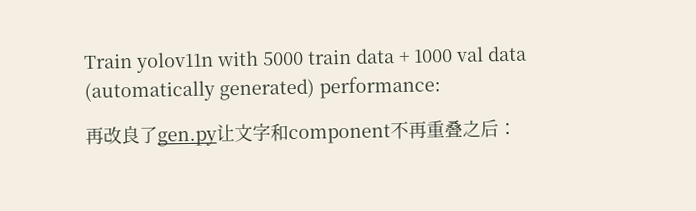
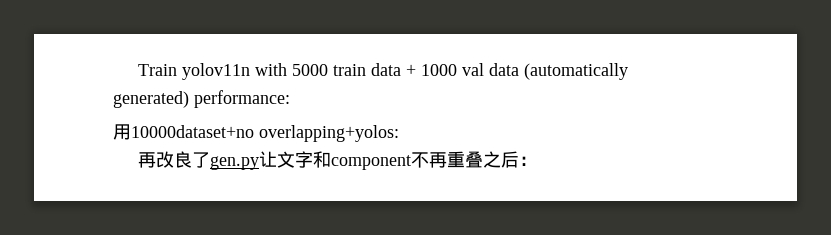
+ 用10000dataset+no overlapping+yolos:

